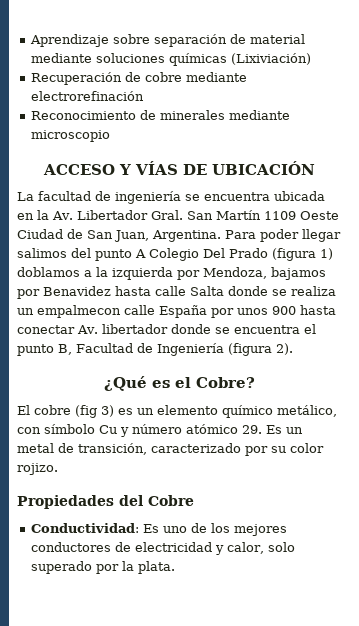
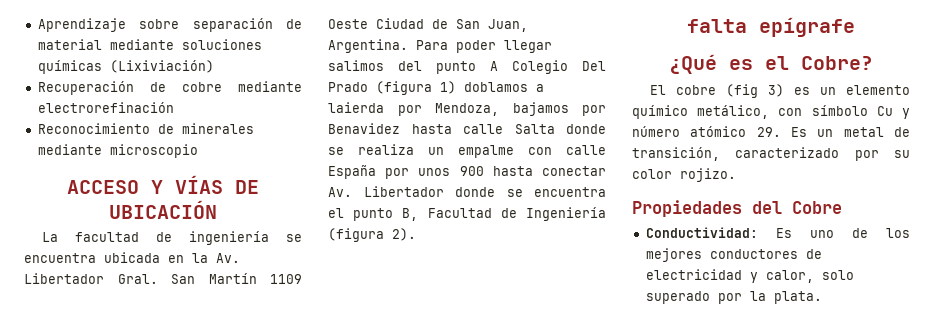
- Para poder llegar salimos del punto A Colegio Del Prado (figura 1) doblamos a la izquierda por Mendoza, bajamos por Benavidez hasta calle Salta donde se realiza un empalmecon calle España por unos 900 hasta conectar Av. libertador donde se encuentra el punto B, Facultad de Ingeniería (figura 2).
+ Para poder llegar salimos del punto A Colegio Del Prado (figura 1) doblamos a laierda por Mendoza, bajamos por Benavidez hasta calle Salta donde se realiza un empalme con calle España por unos 900 hasta conectar Av. Libertador donde se encuentra el punto B, Facultad de Ingeniería (figura 2).
+ falta epígrafe

